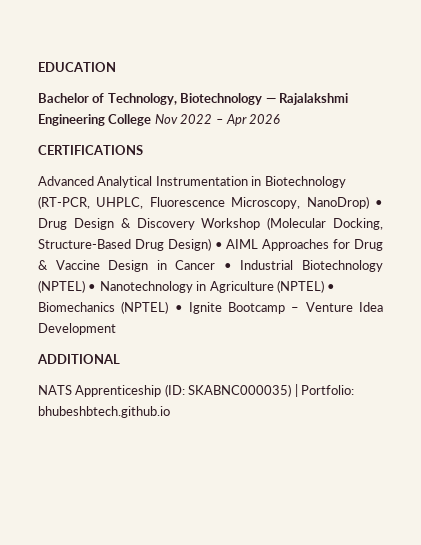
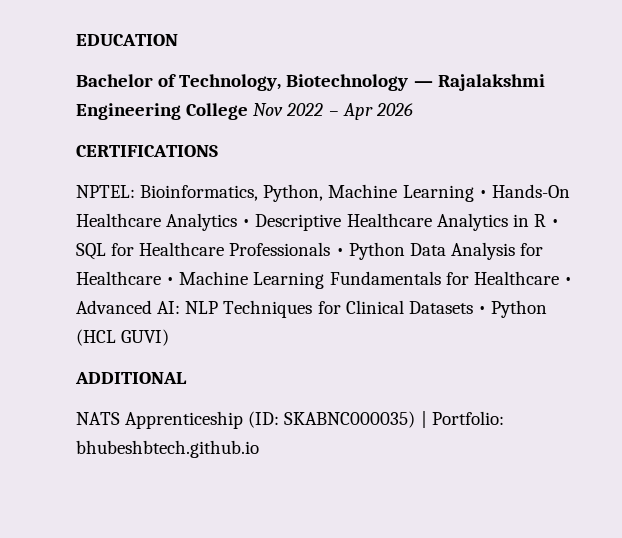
- Advanced Analytical Instrumentation in Biotechnology (RT-PCR, UHPLC, Fluorescence Microscopy, NanoDrop) • Drug Design & Discovery Workshop (Molecular Docking, Structure-Based Drug Design) • AIML Approaches for Drug & Vaccine Design in Cancer • Industrial Biotechnology (NPTEL) • Nanotechnology in Agriculture (NPTEL) • Biomechanics (NPTEL) • Ignite Bootcamp – Venture Idea Development
+ NPTEL: Bioinformatics, Python, Machine Learning • Hands-On Healthcare Analytics • Descriptive Healthcare Analytics in R • SQL for Healthcare Professionals • Python Data Analysis for Healthcare • Machine Learning Fundamentals for Healthcare • Advanced AI: NLP Techniques for Clinical Datasets • Python (HCL GUVI)

